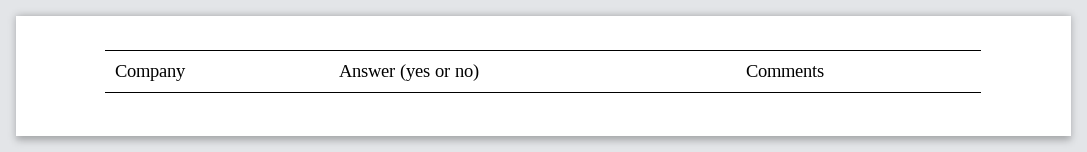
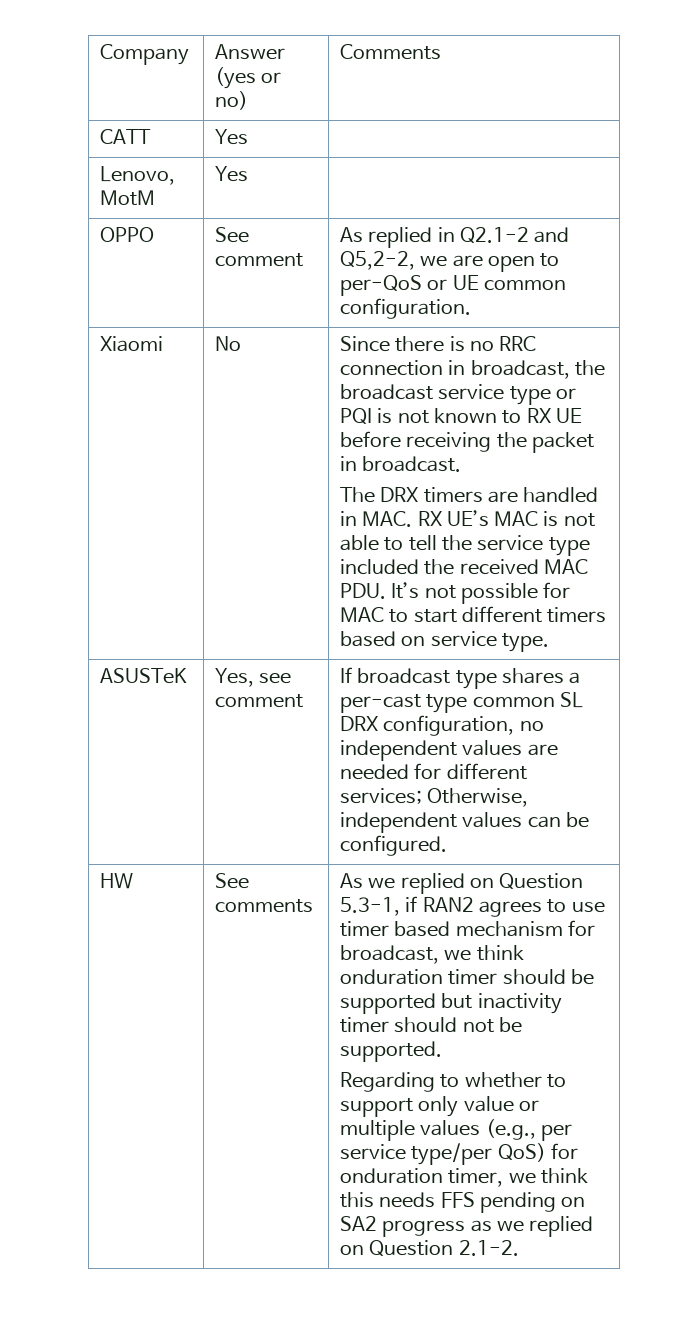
+ CATT | Yes |
+ Lenovo, MotM | Yes |
+ OPPO | See comment | As replied in Q2.1-2 and Q5,2-2, we are open to per-QoS or UE common configuration.
+ Xiaomi | No | Since there is no RRC connection in broadcast, the broadcast service type or PQI is not known to RX UE before receiving the packet in broadcast.
+ The DRX timers are handled in MAC. RX UE’s MAC is not able to tell the service type included the received MAC PDU. It’s not possible for MAC to start different timers based on service type.
+ ASUSTeK | Yes, see comment | If broadcast type shares a per-cast type common SL DRX configuration, no independent values are needed for different services; Otherwise, independent values can be configured.
+ HW | See comments | As we replied on Question 5.3-1, if RAN2 agrees to use timer based mechanism for broadcast, we think onduration timer should be supported but inactivity timer should not be supported.
+ Regarding to whether to support only value or multiple values (e.g., per service type/per QoS) for onduration timer, we think this needs FFS pending on SA2 progress as we replied on Question 2.1-2.

